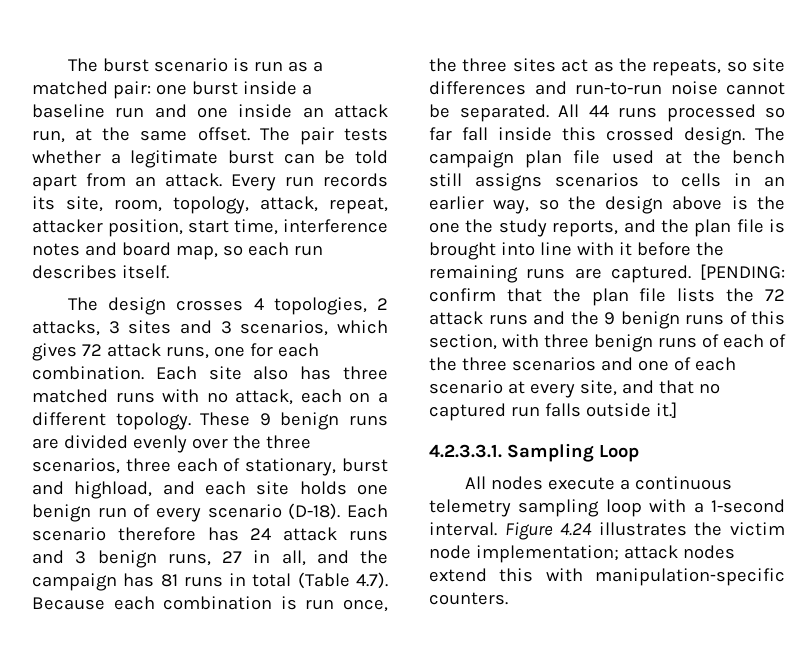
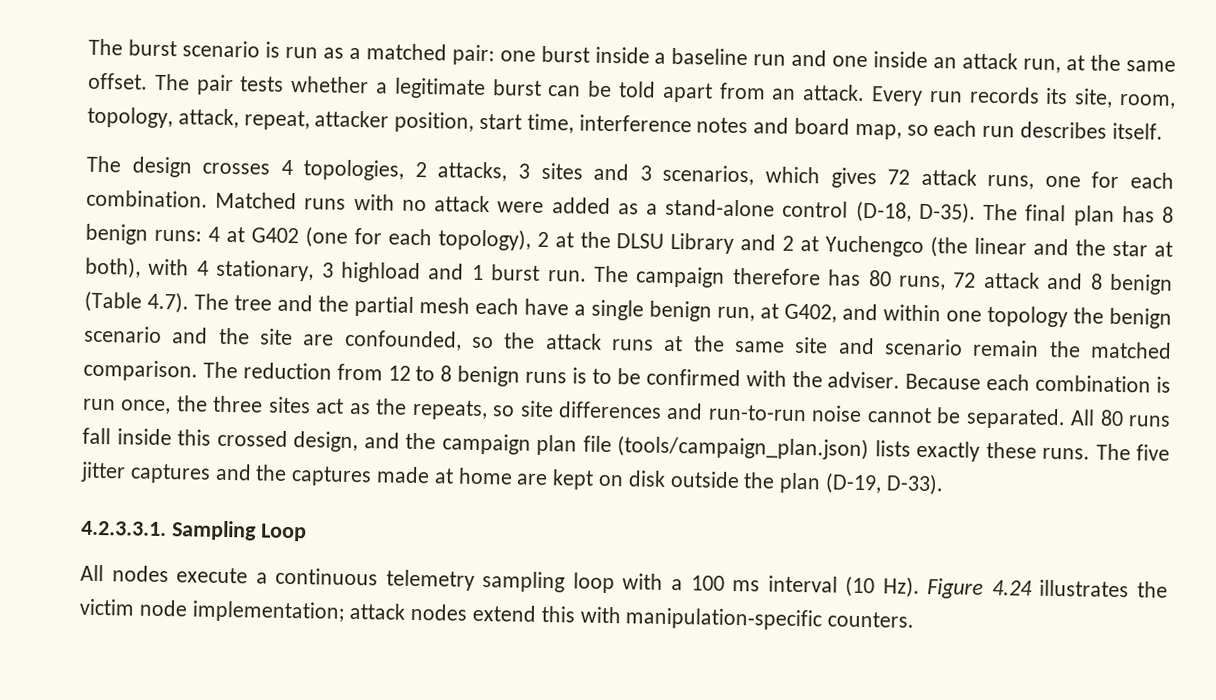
- Each site also has three matched runs with no attack, each on a different topology. These 9 benign runs are divided evenly over the three scenarios, three each of stationary, burst and highload, and each site holds one benign run of every scenario (D-18). Each scenario therefore has 24 attack runs and 3 benign runs, 27 in all, and the campaign has 81 runs in total (Table 4.7). Because each combination is run once, the three sites act as the repeats, so site differences and run-to-run noise cannot be separated.
+ Matched runs with no attack were added as a stand-alone control (D-18, D-35). The final plan has 8 benign runs: 4 at G402 (one for each topology), 2 at the DLSU Library and 2 at Yuchengco (the linear and the star at both), with 4 stationary, 3 highload and 1 burst run. The campaign therefore has 80 runs, 72 attack and 8 benign (Table 4.7). The tree and the partial mesh each have a single benign run, at G402, and within one topology the benign scenario and the site are confounded, so the attack runs at the same site and scenario remain the matched comparison. The reduction from 12 to 8 benign runs is to be confirmed with the adviser. Because each combination is run once, the three sites act as the repeats, so site differences and run-to-run noise cannot be separated.
- All 44 runs processed so far fall inside this crossed design. The campaign plan file used at the bench still assigns scenarios to cells in an earlier way, so the design above is the one the study reports, and the plan file is brought into line with it before the remaining runs are captured. [PENDING: confirm that the plan file lists the 72 attack runs and the 9 benign runs of this section, with three benign runs of each of the three scenarios and one of each scenario at every site, and that no captured run falls outside it.]
+ All 80 runs fall inside this crossed design, and the campaign plan file (tools/campaign_plan.json) lists exactly these runs. The five jitter captures and the captures made at home are kept on disk outside the plan (D-19, D-33).
- All nodes execute a continuous telemetry sampling loop with a 1-second interval. Figure 4.24 illustrates the victim node implementation; attack nodes extend this with manipulation‑specific counters.
+ All nodes execute a continuous telemetry sampling loop with a 100 ms interval (10 Hz). Figure 4.24 illustrates the victim node implementation; attack nodes extend this with manipulation‑specific counters.

